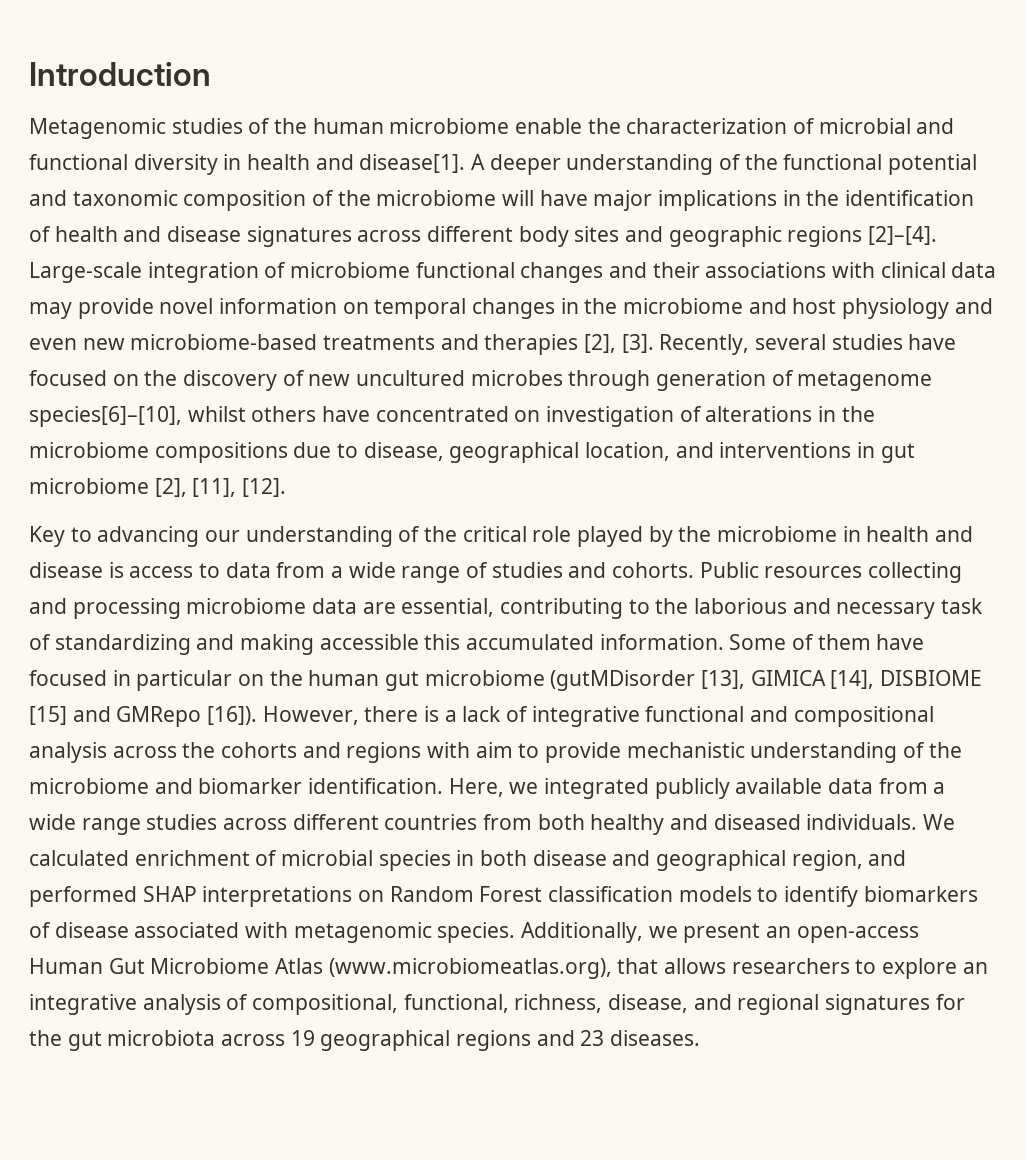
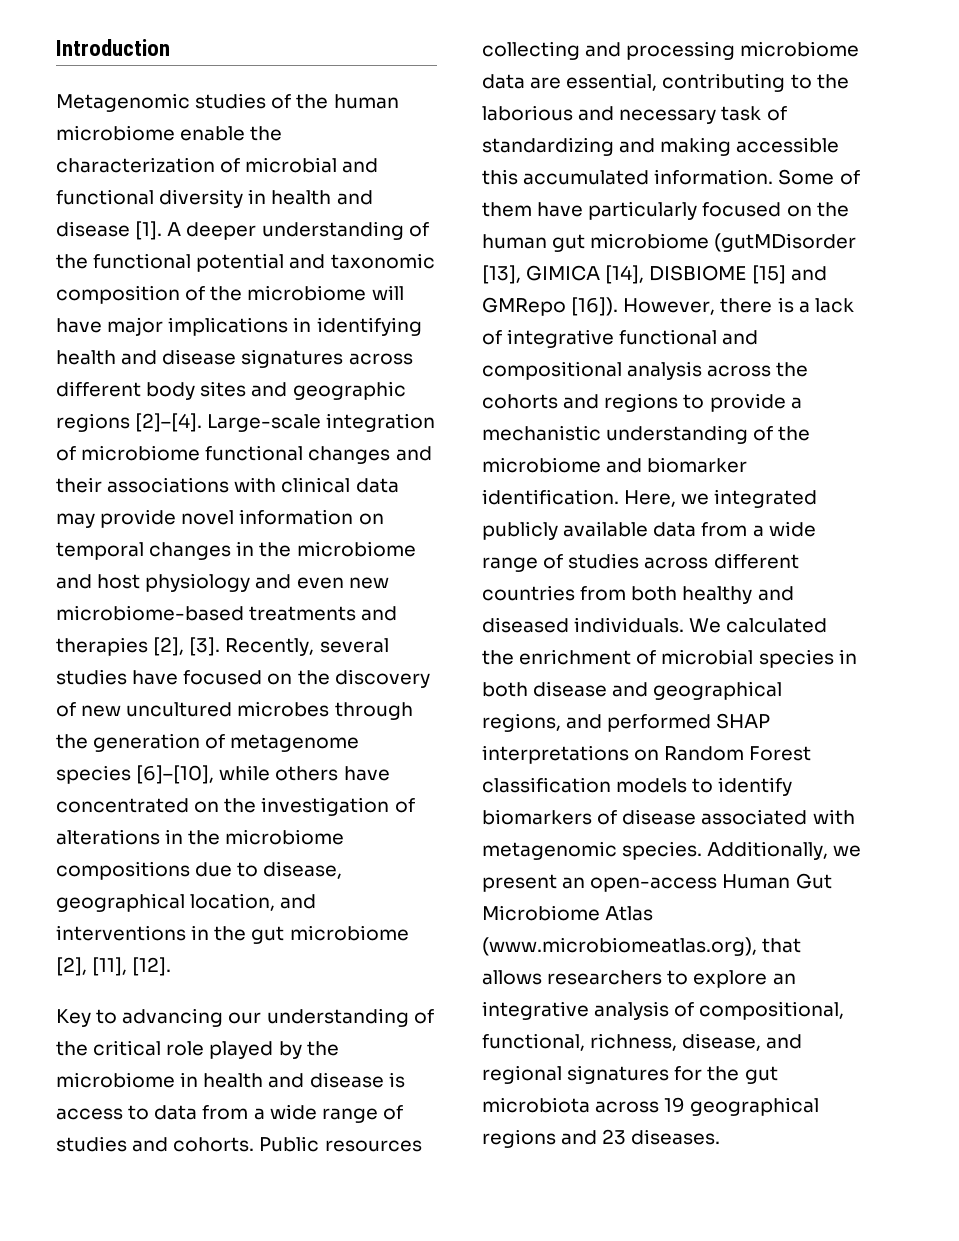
- Metagenomic studies of the human microbiome enable the characterization of microbial and functional diversity in health and disease[1].
+ Metagenomic studies of the human microbiome enable the characterization of microbial and functional diversity in health and disease [1].
- A deeper understanding of the functional potential and taxonomic composition of the microbiome will have major implications in the identification of health and disease signatures across different body sites and geographic regions [2]–[4].
+ A deeper understanding of the functional potential and taxonomic composition of the microbiome will have major implications in identifying health and disease signatures across different body sites and geographic regions [2]–[4].
- Recently, several studies have focused on the discovery of new uncultured microbes through generation of metagenome species[6]–[10], whilst others have concentrated on investigation of alterations in the microbiome compositions due to disease, geographical location, and interventions in gut microbiome [2], [11], [12].
+ Recently, several studies have focused on the discovery of new uncultured microbes through the generation of metagenome species [6]–[10], while others have concentrated on the investigation of alterations in the microbiome compositions due to disease, geographical location, and interventions in the gut microbiome [2], [11], [12].
- Some of them have focused in particular on the human gut microbiome (gutMDisorder [13], GIMICA [14], DISBIOME [15] and GMRepo [16]).
+ Some of them have particularly focused on the human gut microbiome (gutMDisorder [13], GIMICA [14], DISBIOME [15] and GMRepo [16]).
- However, there is a lack of integrative functional and compositional analysis across the cohorts and regions with aim to provide mechanistic understanding of the microbiome and biomarker identification.
+ However, there is a lack of integrative functional and compositional analysis across the cohorts and regions to provide a mechanistic understanding of the microbiome and biomarker identification.
- Here, we integrated publicly available data from a wide range studies across different countries from both healthy and diseased individuals.
+ Here, we integrated publicly available data from a wide range of studies across different countries from both healthy and diseased individuals.
- We calculated enrichment of microbial species in both disease and geographical region, and performed SHAP interpretations on Random Forest classification models to identify biomarkers of disease associated with metagenomic species.
+ We calculated the enrichment of microbial species in both disease and geographical regions, and performed SHAP interpretations on Random Forest classification models to identify biomarkers of disease associated with metagenomic species.

